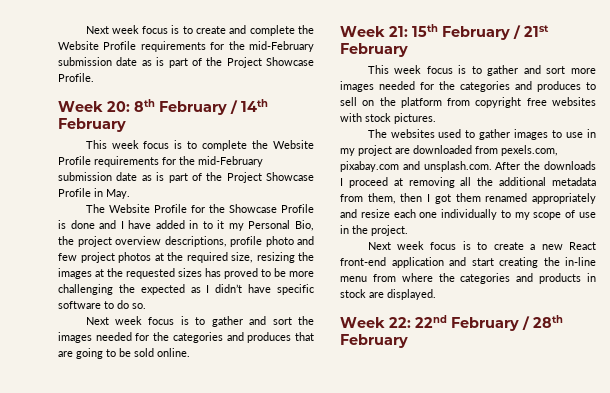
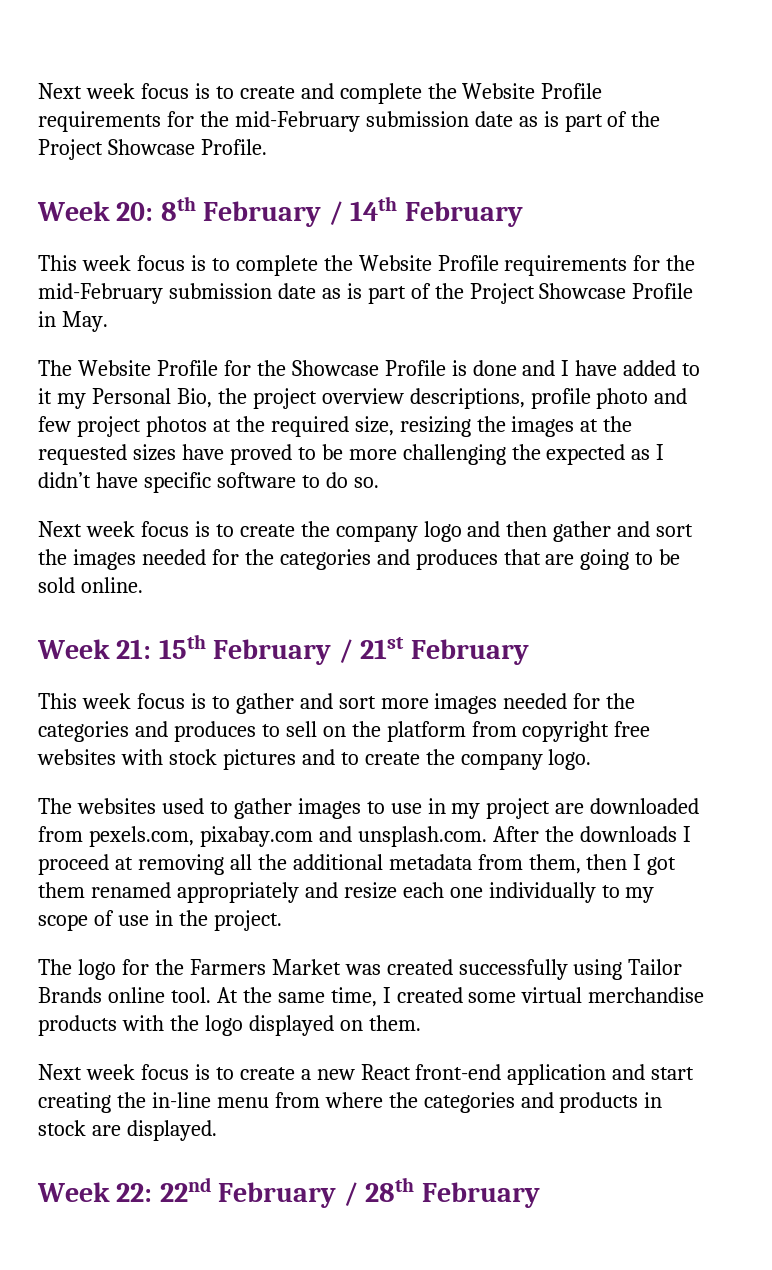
- The Website Profile for the Showcase Profile is done and I have added in to it my Personal Bio, the project overview descriptions, profile photo and few project photos at the required size, resizing the images at the requested sizes has proved to be more challenging the expected as I didn’t have specific software to do so.
+ The Website Profile for the Showcase Profile is done and I have added to it my Personal Bio, the project overview descriptions, profile photo and few project photos at the required size, resizing the images at the requested sizes have proved to be more challenging the expected as I didn’t have specific software to do so.
- Next week focus is to gather and sort the images needed for the categories and produces that are going to be sold online.
+ Next week focus is to create the company logo and then gather and sort the images needed for the categories and produces that are going to be sold online.
- This week focus is to gather and sort more images needed for the categories and produces to sell on the platform from copyright free websites with stock pictures.
+ This week focus is to gather and sort more images needed for the categories and produces to sell on the platform from copyright free websites with stock pictures and to create the company logo.
+ The logo for the Farmers Market was created successfully using Tailor Brands online tool. At the same time, I created some virtual merchandise products with the logo displayed on them.

